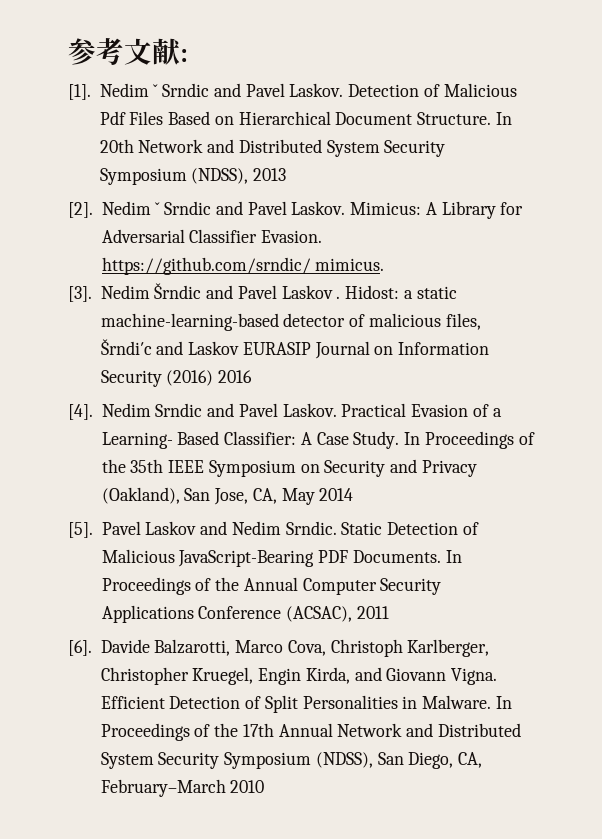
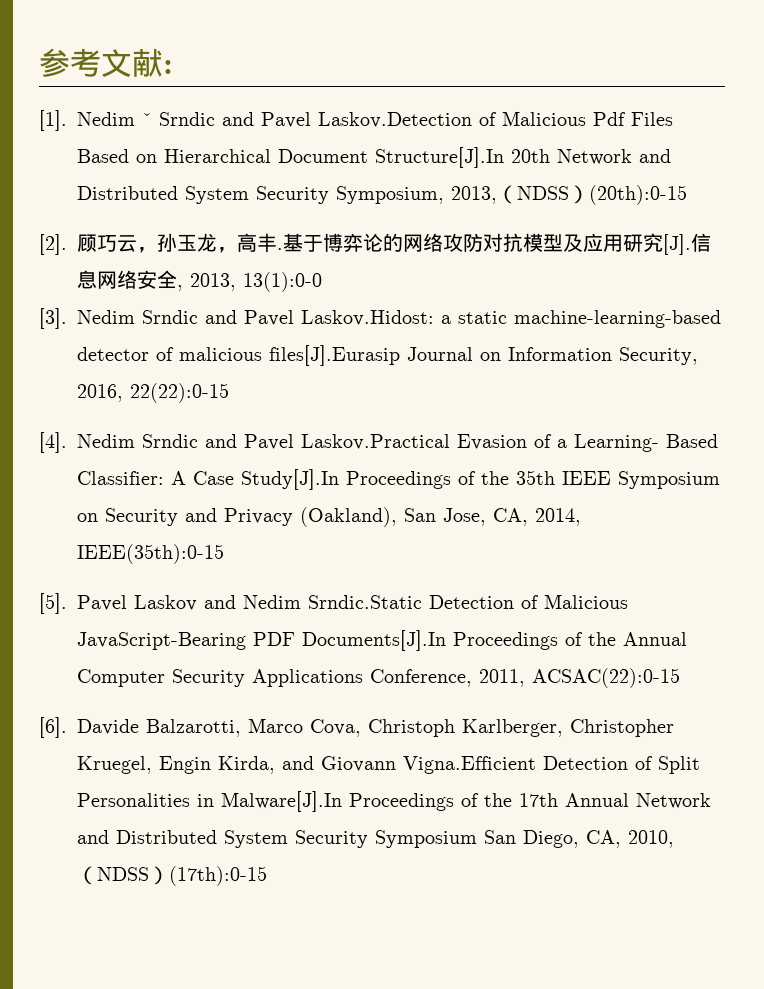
- Nedim ˇ Srndic and Pavel Laskov. Detection of Malicious Pdf Files Based on Hierarchical Document Structure. In 20th Network and Distributed System Security Symposium (NDSS), 2013
- [2]. Nedim ˇ Srndic and Pavel Laskov. Mimicus: A Library for Adversarial Classifier Evasion. https://github.com/srndic/ mimicus.
- [3]. Nedim Šrndic and Pavel Laskov . Hidost: a static machine-learning-based detector of malicious files, Šrndi′c and Laskov EURASIP Journal on Information Security (2016) 2016
+ Nedim ˇ Srndic and Pavel Laskov.Detection of Malicious Pdf Files Based on Hierarchical Document Structure[J].In 20th Network and Distributed System Security Symposium, 2013,（NDSS）(20th):0-15
+ [2].顾巧云，孙玉龙，高丰.基于博弈论的网络攻防对抗模型及应用研究[J].信息网络安全, 2013, 13(1):0-0
+ [3]. Nedim Srndic and Pavel Laskov.Hidost: a static machine-learning-based detector of malicious files[J].Eurasip Journal on Information Security, 2016, 22(22):0-15
- Nedim Srndic and Pavel Laskov. Practical Evasion of a Learning- Based Classifier: A Case Study. In Proceedings of the 35th IEEE Symposium on Security and Privacy (Oakland), San Jose, CA, May 2014
+ Nedim Srndic and Pavel Laskov.Practical Evasion of a Learning- Based Classifier: A Case Study[J].In Proceedings of the 35th IEEE Symposium on Security and Privacy (Oakland), San Jose, CA, 2014, IEEE(35th):0-15
- Pavel Laskov and Nedim Srndic. Static Detection of Malicious JavaScript-Bearing PDF Documents. In Proceedings of the Annual Computer Security Applications Conference (ACSAC), 2011
+ Pavel Laskov and Nedim Srndic.Static Detection of Malicious JavaScript-Bearing PDF Documents[J].In Proceedings of the Annual Computer Security Applications Conference, 2011, ACSAC(22):0-15
- Davide Balzarotti, Marco Cova, Christoph Karlberger, Christopher Kruegel, Engin Kirda, and Giovann Vigna. Efficient Detection of Split Personalities in Malware. In Proceedings of the 17th Annual Network and Distributed System Security Symposium (NDSS), San Diego, CA, February–March 2010
+ Davide Balzarotti, Marco Cova, Christoph Karlberger, Christopher Kruegel, Engin Kirda, and Giovann Vigna.Efficient Detection of Split Personalities in Malware[J].In Proceedings of the 17th Annual Network and Distributed System Security Symposium San Diego, CA, 2010,（NDSS）(17th):0-15

